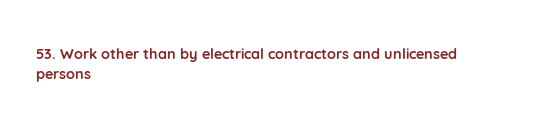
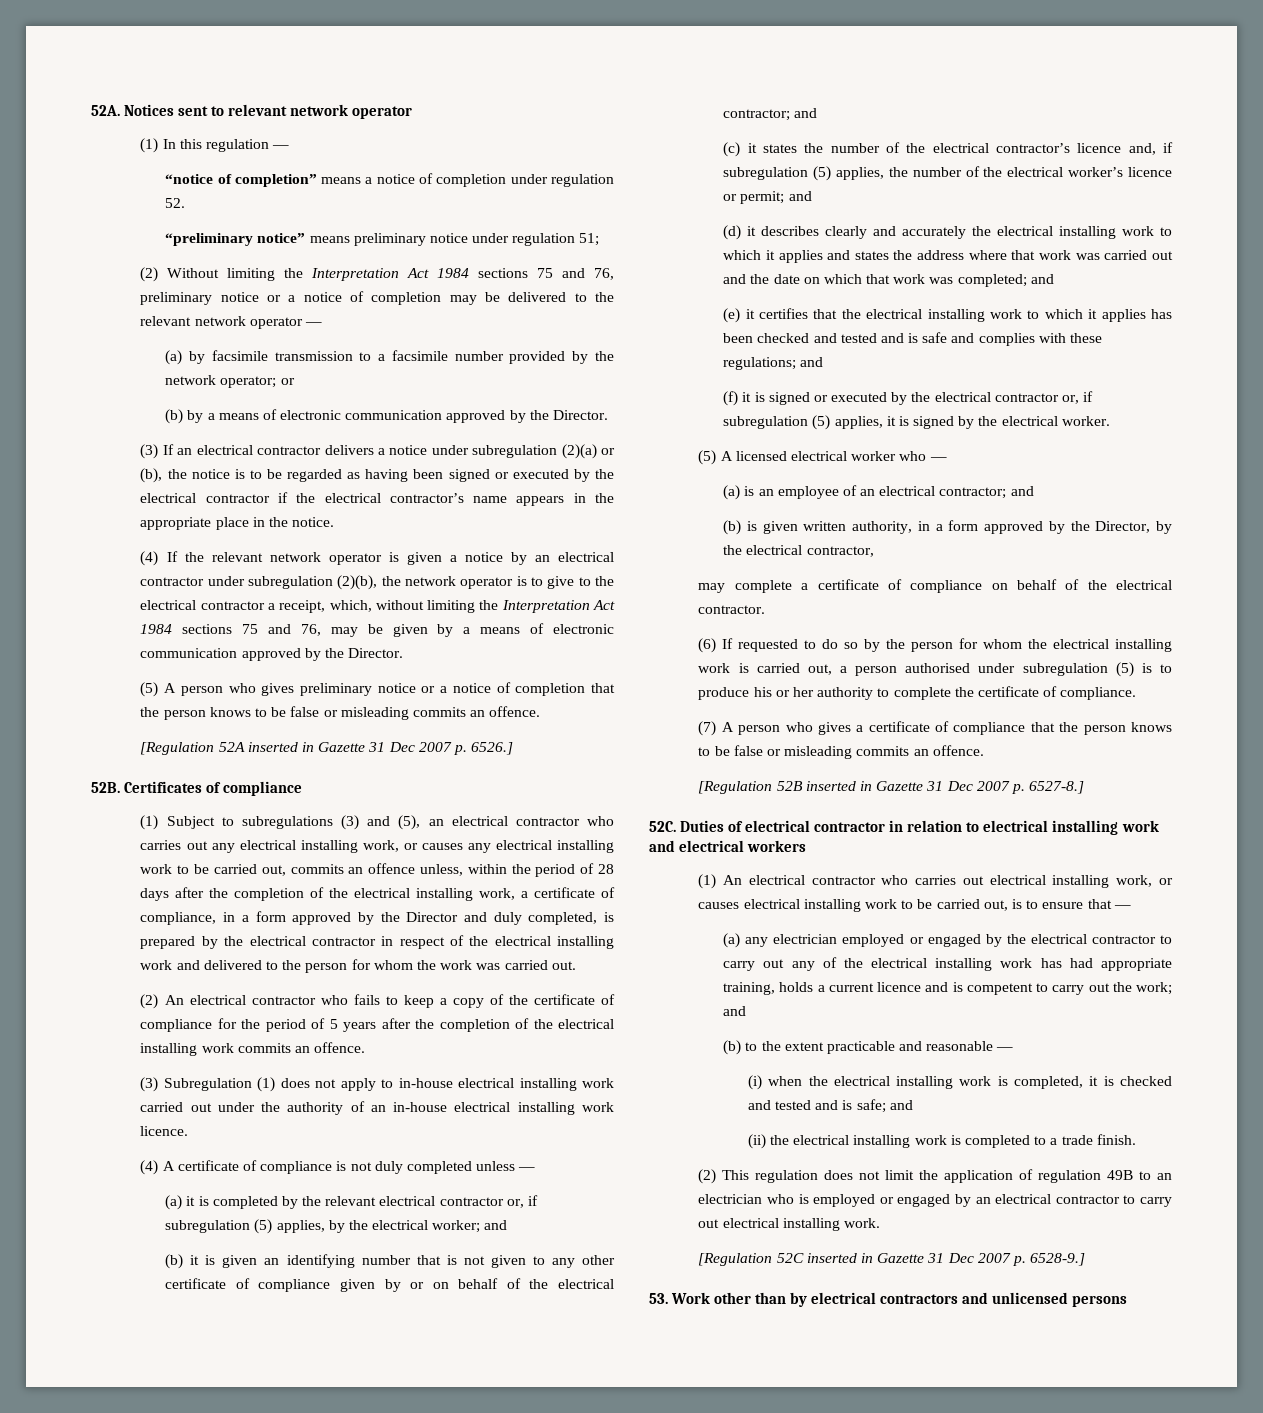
+ 52A. Notices sent to relevant network operator
+ (1) In this regulation —
+ “notice of completion” means a notice of completion under regulation 52.
+ “preliminary notice” means preliminary notice under regulation 51;
+ (2) Without limiting the Interpretation Act 1984 sections 75 and 76, preliminary notice or a notice of completion may be delivered to the relevant network operator —
+ (a) by facsimile transmission to a facsimile number provided by the network operator; or
+ (b) by a means of electronic communication approved by the Director.
+ (3) If an electrical contractor delivers a notice under subregulation (2)(a) or (b), the notice is to be regarded as having been signed or executed by the electrical contractor if the electrical contractor’s name appears in the appropriate place in the notice.
+ (4) If the relevant network operator is given a notice by an electrical contractor under subregulation (2)(b), the network operator is to give to the electrical contractor a receipt, which, without limiting the Interpretation Act 1984 sections 75 and 76, may be given by a means of electronic communication approved by the Director.
+ (5) A person who gives preliminary notice or a notice of completion that the person knows to be false or misleading commits an offence.
+ [Regulation 52A inserted in Gazette 31 Dec 2007 p. 6526.]
+ 52B. Certificates of compliance
+ (1) Subject to subregulations (3) and (5), an electrical contractor who carries out any electrical installing work, or causes any electrical installing work to be carried out, commits an offence unless, within the period of 28 days after the completion of the electrical installing work, a certificate of compliance, in a form approved by the Director and duly completed, is prepared by the electrical contractor in respect of the electrical installing work and delivered to the person for whom the work was carried out.
+ (2) An electrical contractor who fails to keep a copy of the certificate of compliance for the period of 5 years after the completion of the electrical installing work commits an offence.
+ (3) Subregulation (1) does not apply to in-house electrical installing work carried out under the authority of an in-house electrical installing work licence.
+ (4) A certificate of compliance is not duly completed unless —
+ (a) it is completed by the relevant electrical contractor or, if subregulation (5) applies, by the electrical worker; and
+ (b) it is given an identifying number that is not given to any other certificate of compliance given by or on behalf of the electrical contractor; and
+ (c) it states the number of the electrical contractor’s licence and, if subregulation (5) applies, the number of the electrical worker’s licence or permit; and
+ (d) it describes clearly and accurately the electrical installing work to which it applies and states the address where that work was carried out and the date on which that work was completed; and
+ (e) it certifies that the electrical installing work to which it applies has been checked and tested and is safe and complies with these regulations; and
+ (f) it is signed or executed by the electrical contractor or, if subregulation (5) applies, it is signed by the electrical worker.
+ (5) A licensed electrical worker who —
+ (a) is an employee of an electrical contractor; and
+ (b) is given written authority, in a form approved by the Director, by the electrical contractor,
+ may complete a certificate of compliance on behalf of the electrical contractor.
+ (6) If requested to do so by the person for whom the electrical installing work is carried out, a person authorised under subregulation (5) is to produce his or her authority to complete the certificate of compliance.
+ (7) A person who gives a certificate of compliance that the person knows to be false or misleading commits an offence.
+ [Regulation 52B inserted in Gazette 31 Dec 2007 p. 6527-8.]
+ 52C. Duties of electrical contractor in relation to electrical installing work and electrical workers
+ (1) An electrical contractor who carries out electrical installing work, or causes electrical installing work to be carried out, is to ensure that —
+ (a) any electrician employed or engaged by the electrical contractor to carry out any of the electrical installing work has had appropriate training, holds a current licence and is competent to carry out the work; and
+ (b) to the extent practicable and reasonable —
+ (i) when the electrical installing work is completed, it is checked and tested and is safe; and
+ (ii) the electrical installing work is completed to a trade finish.
+ (2) This regulation does not limit the application of regulation 49B to an electrician who is employed or engaged by an electrical contractor to carry out electrical installing work.
+ [Regulation 52C inserted in Gazette 31 Dec 2007 p. 6528-9.]

